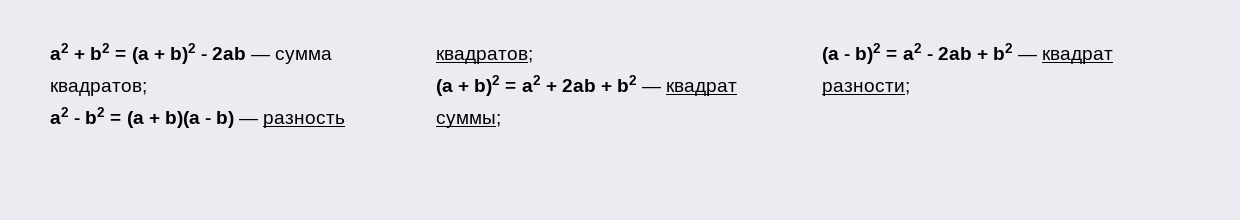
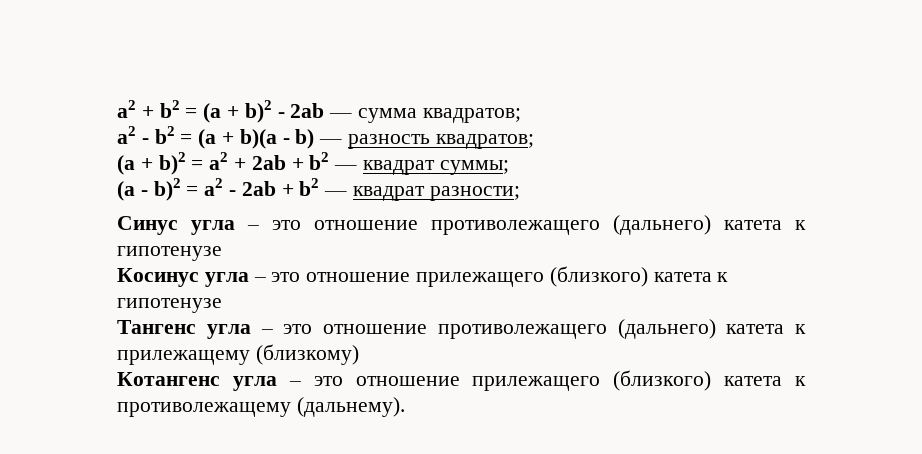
+ Синус угла – это отношение противолежащего (дальнего) катета к гипотенузе
+ Косинус угла – это отношение прилежащего (близкого) катета к гипотенузе
+ Тангенс угла – это отношение противолежащего (дальнего) катета к прилежащему (близкому)
+ Котангенс угла – это отношение прилежащего (близкого) катета к противолежащему (дальнему).

